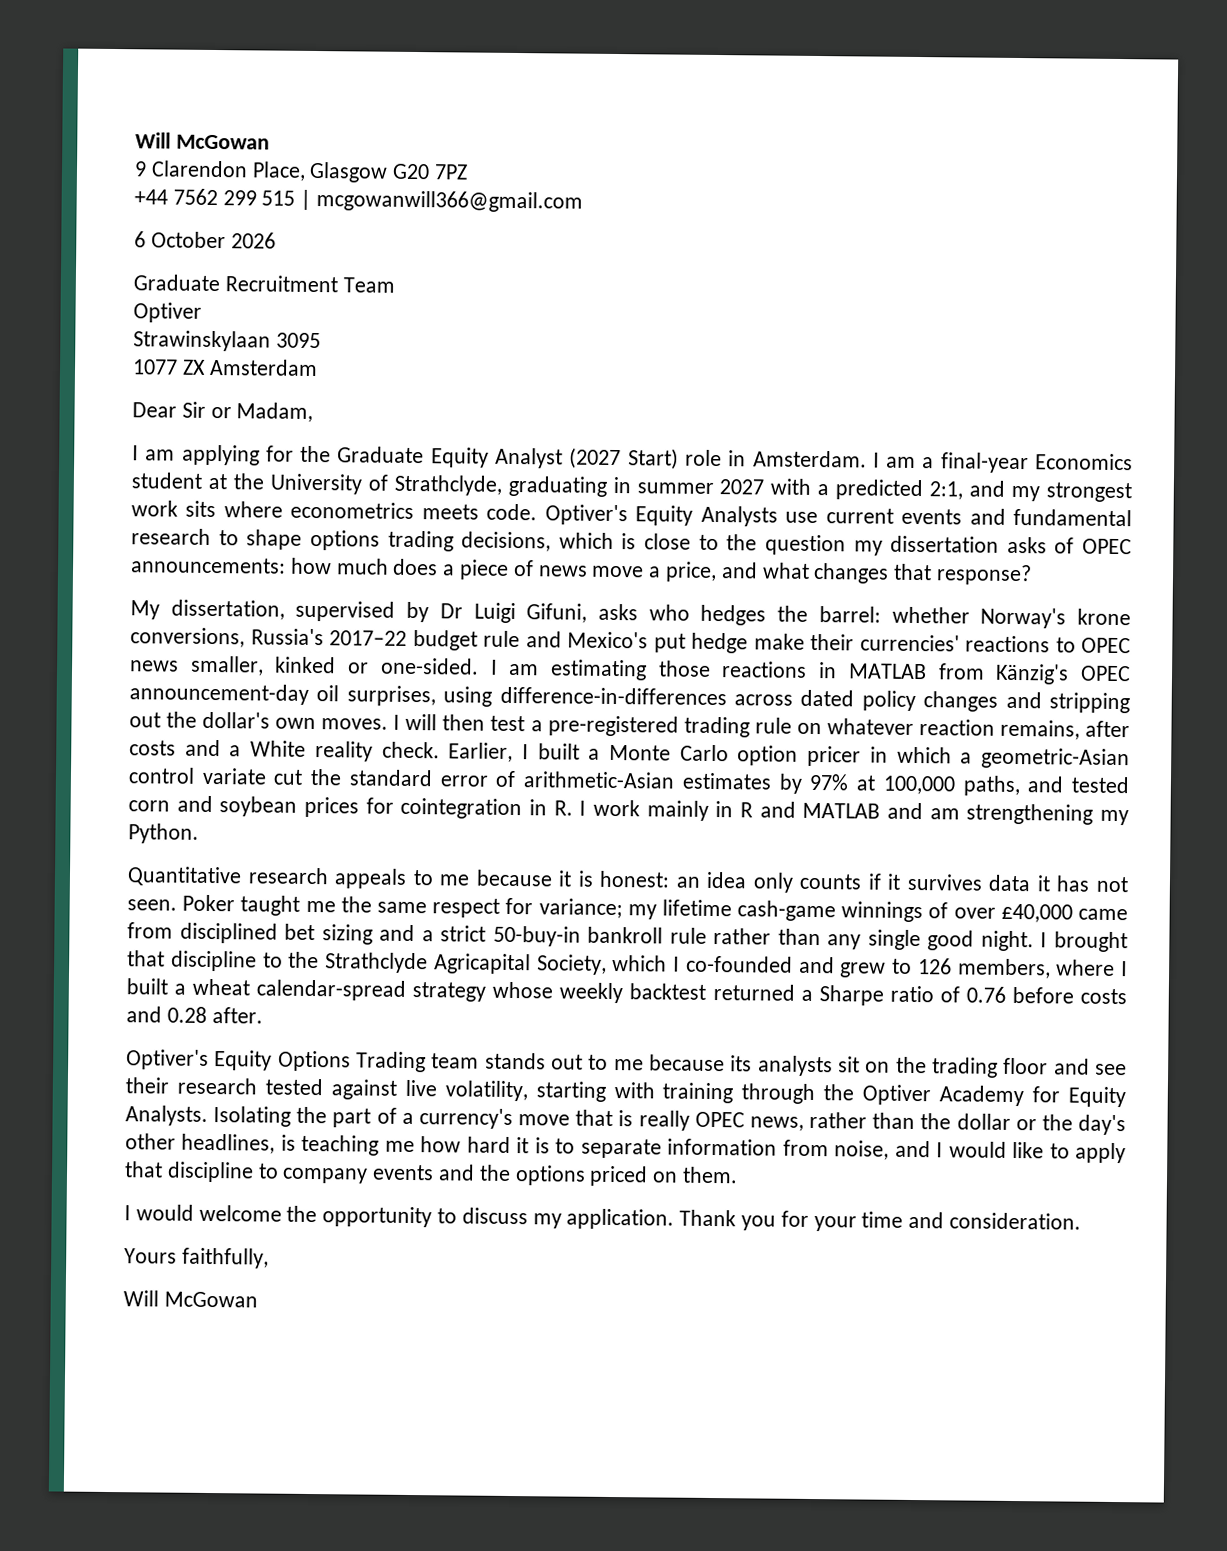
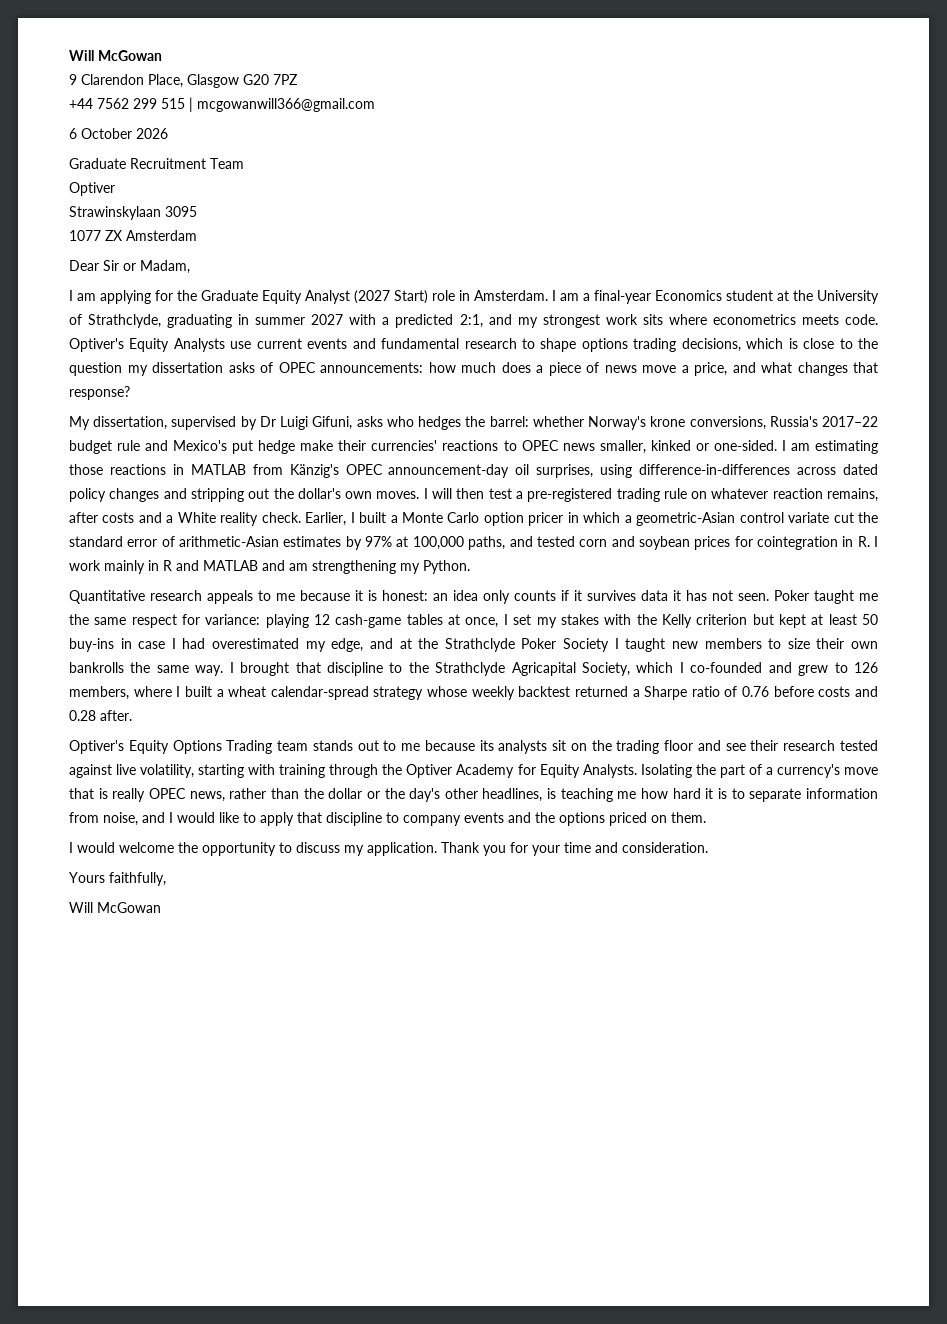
- Poker taught me the same respect for variance; my lifetime cash-game winnings of over £40,000 came from disciplined bet sizing and a strict 50-buy-in bankroll rule rather than any single good night.
+ Poker taught me the same respect for variance: playing 12 cash-game tables at once, I set my stakes with the Kelly criterion but kept at least 50 buy-ins in case I had overestimated my edge, and at the Strathclyde Poker Society I taught new members to size their own bankrolls the same way.

